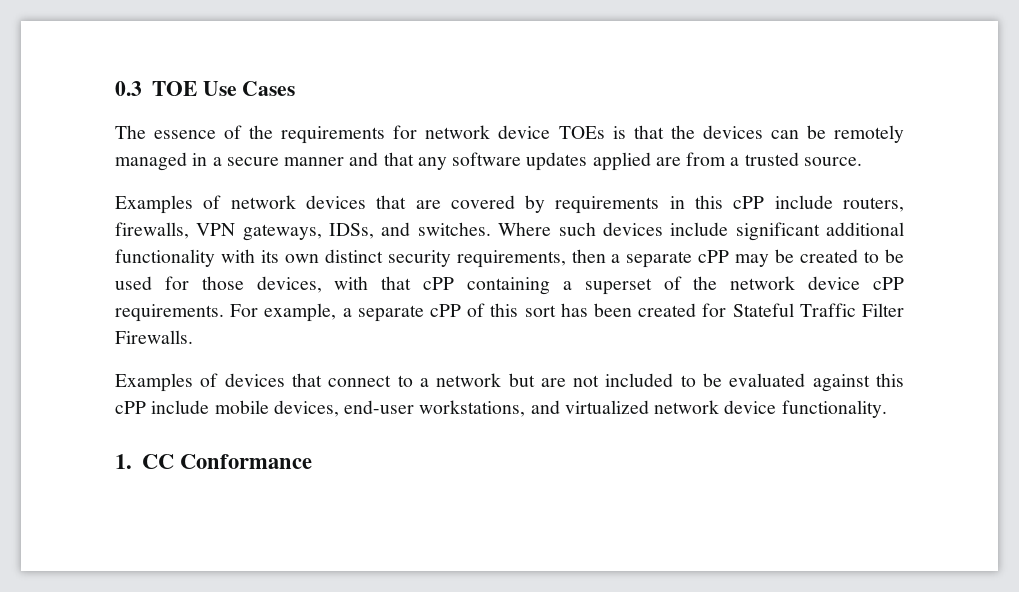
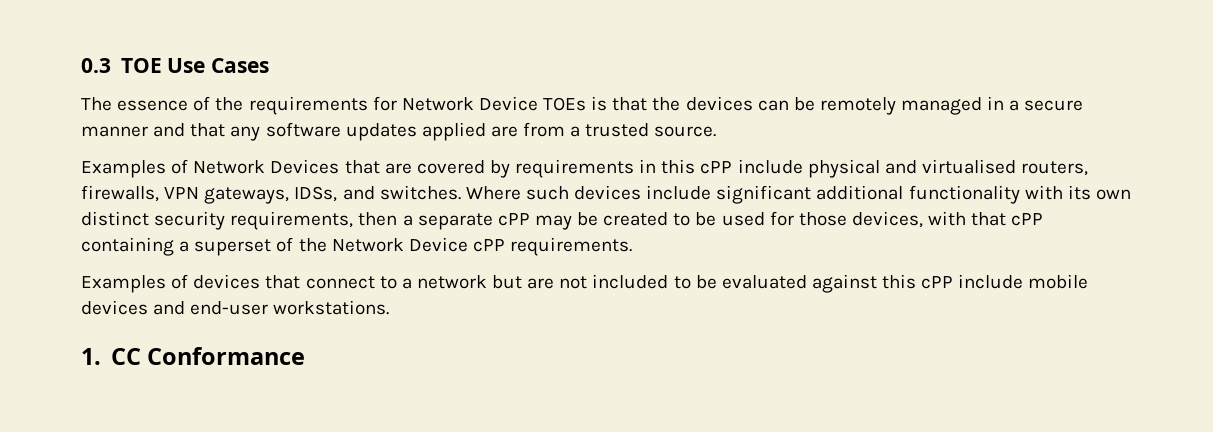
- The essence of the requirements for network device TOEs is that the devices can be remotely managed in a secure manner and that any software updates applied are from a trusted source.
+ The essence of the requirements for Network Device TOEs is that the devices can be remotely managed in a secure manner and that any software updates applied are from a trusted source.
- Examples of network devices that are covered by requirements in this cPP include routers, firewalls, VPN gateways, IDSs, and switches.
+ Examples of Network Devices that are covered by requirements in this cPP include physical and virtualised routers, firewalls, VPN gateways, IDSs, and switches.
- Where such devices include significant additional functionality with its own distinct security requirements, then a separate cPP may be created to be used for those devices, with that cPP containing a superset of the network device cPP requirements. For example, a separate cPP of this sort has been created for Stateful Traffic Filter Firewalls.
+ Where such devices include significant additional functionality with its own distinct security requirements, then a separate cPP may be created to be used for those devices, with that cPP containing a superset of the Network Device cPP requirements.
- Examples of devices that connect to a network but are not included to be evaluated against this cPP include mobile devices, end-user workstations, and virtualized network device functionality.
+ Examples of devices that connect to a network but are not included to be evaluated against this cPP include mobile devices and end-user workstations.

